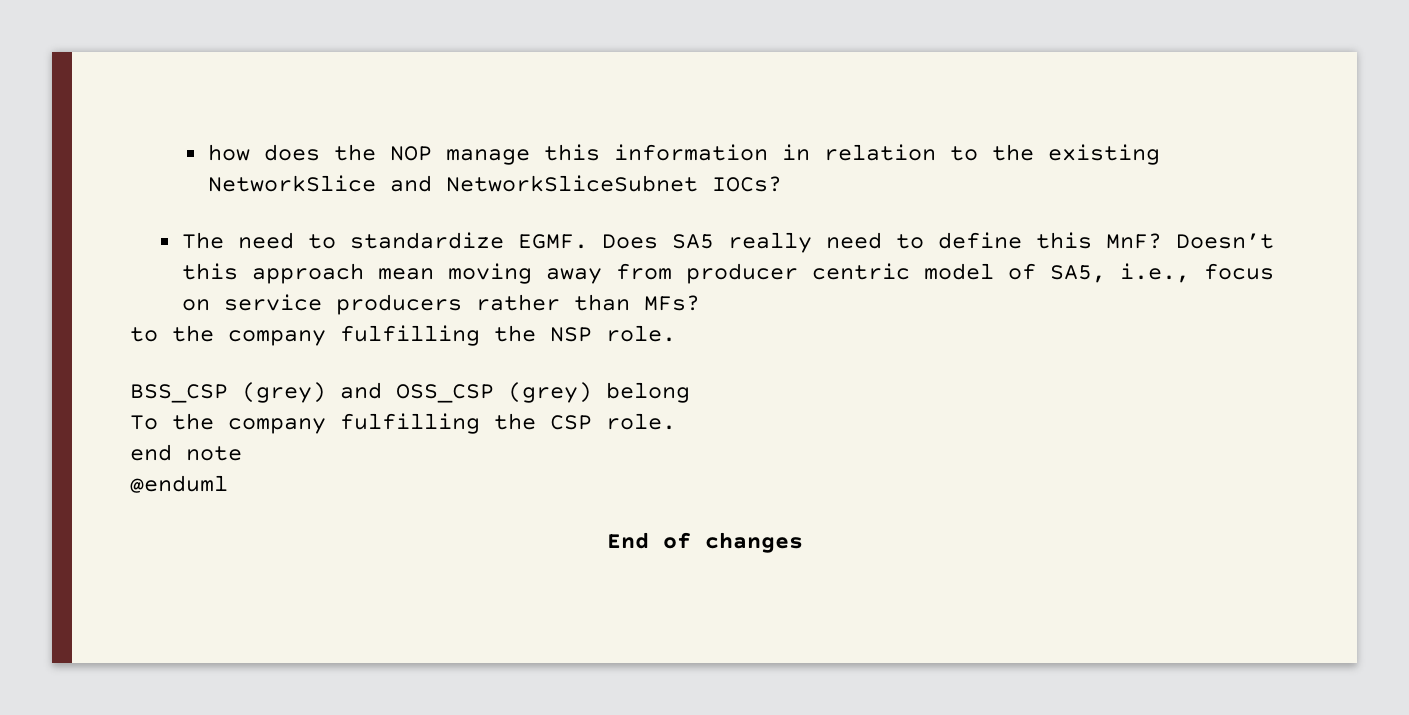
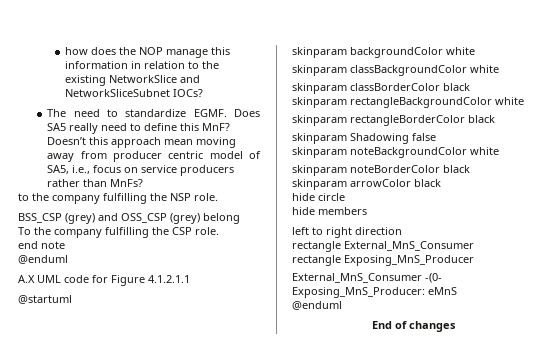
- Doesn’t this approach mean moving away from producer centric model of SA5, i.e., focus on service producers rather than MFs?
+ Doesn’t this approach mean moving away from producer centric model of SA5, i.e., focus on service producers rather than MnFs?
+ A.X UML code for Figure 4.1.2.1.1
+ @startuml
+ skinparam backgroundColor white
+ skinparam classBackgroundColor white
+ skinparam classBorderColor black
+ skinparam rectangleBackgroundColor white
+ skinparam rectangleBorderColor black
+ skinparam Shadowing false
+ skinparam noteBackgroundColor white
+ skinparam noteBorderColor black
+ skinparam arrowColor black
+ hide circle
+ hide members
+ left to right direction
+ rectangle External_MnS_Consumer
+ rectangle Exposing_MnS_Producer
+ External_MnS_Consumer -(0- Exposing_MnS_Producer: eMnS
+ @enduml

